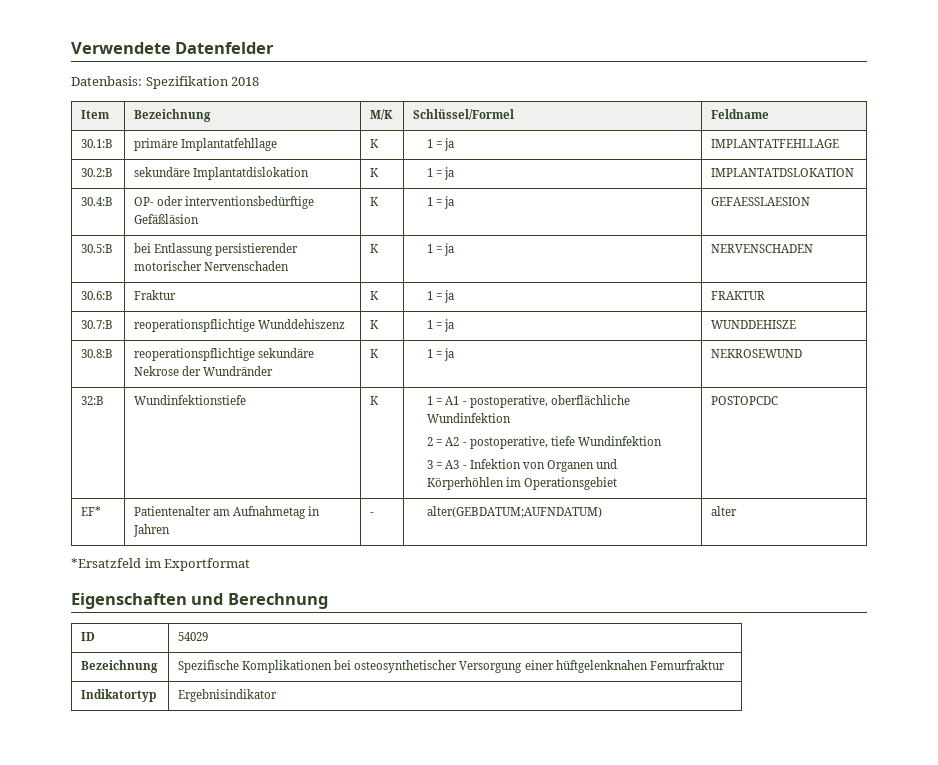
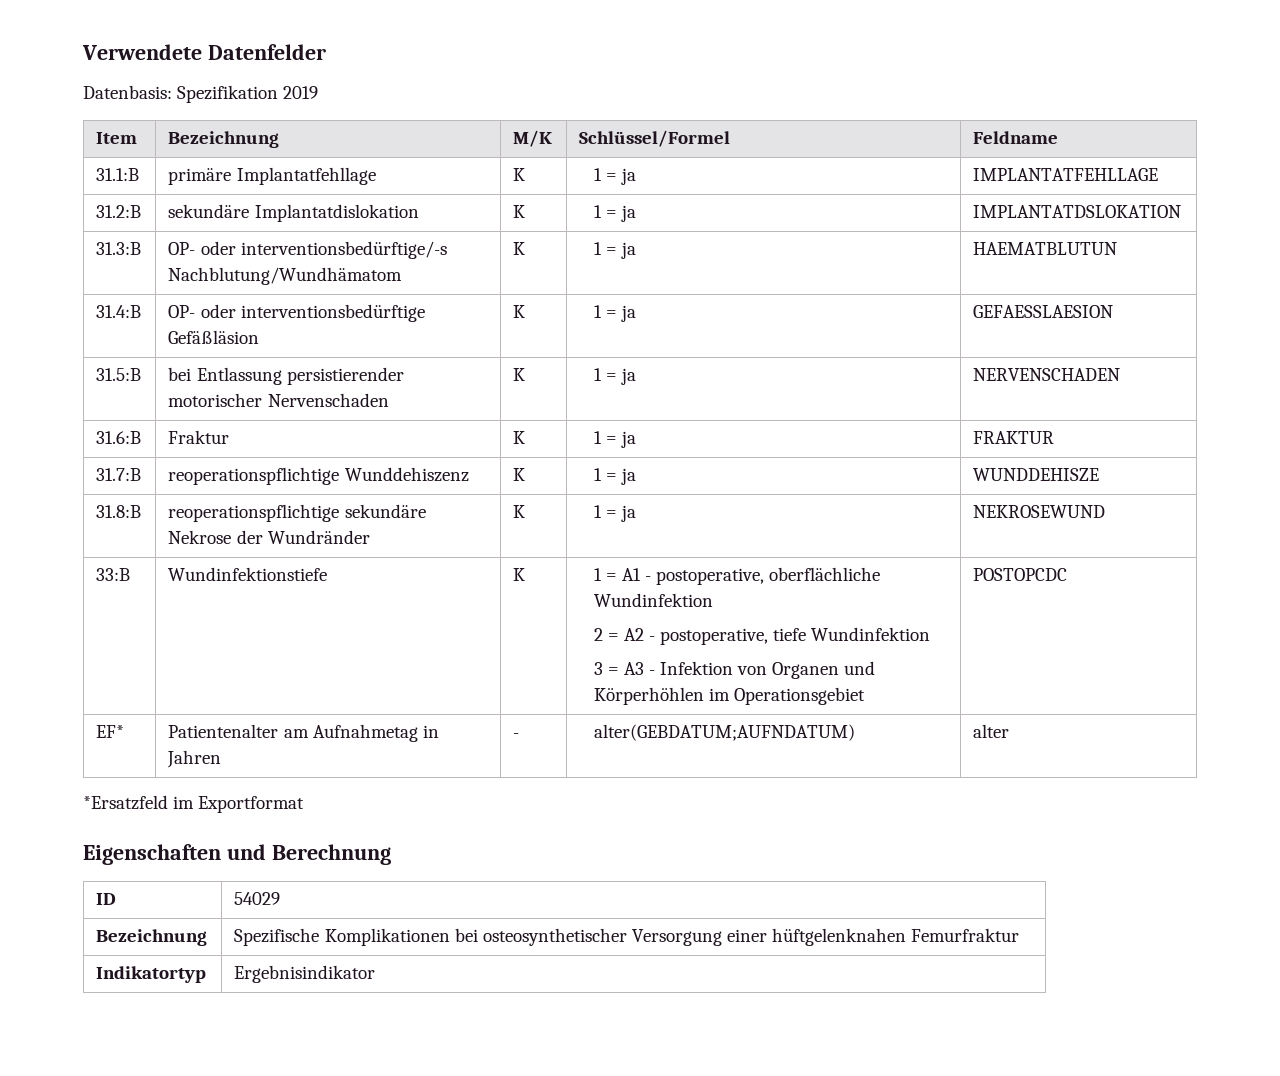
- Datenbasis: Spezifikation 2018
+ Datenbasis: Spezifikation 2019
- 30.1:B | primäre Implantatfehllage | K | 1 = ja | IMPLANTATFEHLLAGE
+ 31.1:B | primäre Implantatfehllage | K | 1 = ja | IMPLANTATFEHLLAGE
- 30.2:B | sekundäre Implantatdislokation | K | 1 = ja | IMPLANTATDSLOKATION
+ 31.2:B | sekundäre Implantatdislokation | K | 1 = ja | IMPLANTATDSLOKATION
- 30.4:B | OP- oder interventionsbedürftige Gefäßläsion | K | 1 = ja | GEFAESSLAESION
+ 31.3:B | OP- oder interventionsbedürftige/-s Nachblutung/Wundhämatom | K | 1 = ja | HAEMATBLUTUN
+ 31.4:B | OP- oder interventionsbedürftige Gefäßläsion | K | 1 = ja | GEFAESSLAESION
- 30.5:B | bei Entlassung persistierender motorischer Nervenschaden | K | 1 = ja | NERVENSCHADEN
+ 31.5:B | bei Entlassung persistierender motorischer Nervenschaden | K | 1 = ja | NERVENSCHADEN
- 30.6:B | Fraktur | K | 1 = ja | FRAKTUR
+ 31.6:B | Fraktur | K | 1 = ja | FRAKTUR
- 30.7:B | reoperationspflichtige Wunddehiszenz | K | 1 = ja | WUNDDEHISZE
+ 31.7:B | reoperationspflichtige Wunddehiszenz | K | 1 = ja | WUNDDEHISZE
- 30.8:B | reoperationspflichtige sekundäre Nekrose der Wundränder | K | 1 = ja | NEKROSEWUND
+ 31.8:B | reoperationspflichtige sekundäre Nekrose der Wundränder | K | 1 = ja | NEKROSEWUND
- 32:B | Wundinfektionstiefe | K | 1 = A1 - postoperative, oberflächliche Wundinfektion
+ 33:B | Wundinfektionstiefe | K | 1 = A1 - postoperative, oberflächliche Wundinfektion

